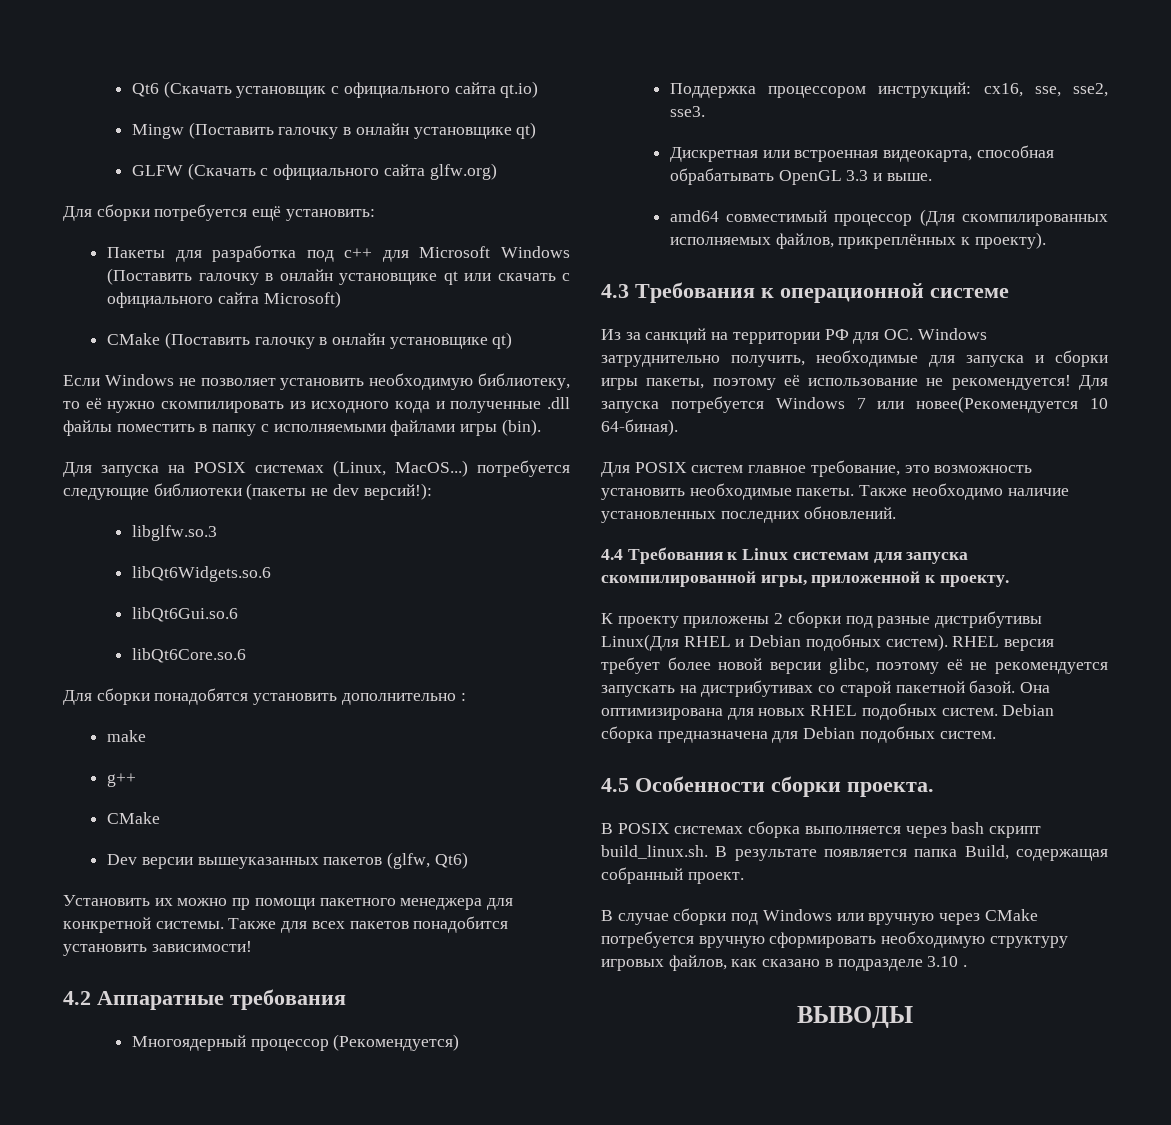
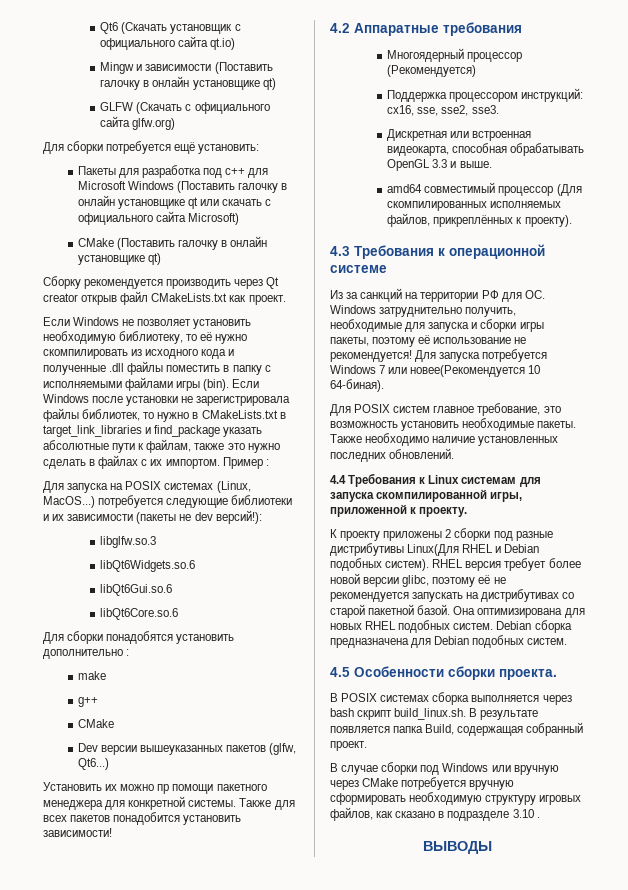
- Mingw (Поставить галочку в онлайн установщике qt)
+ Mingw и зависимости (Поставить галочку в онлайн установщике qt)
+ Сборку рекомендуется производить через Qt creator открыв файл CMakeLists.txt как проект.
+ Если Windows после установки не зарегистрировала файлы библиотек, то нужно в CMakeLists.txt в target_link_libraries и find_package указать абсолютные пути к файлам, также это нужно сделать в файлах с их импортом. Пример :
- Для запуска на POSIX системах (Linux, MacOS...) потребуется следующие библиотеки (пакеты не dev версий!):
+ Для запуска на POSIX системах (Linux, MacOS...) потребуется следующие библиотеки и их зависимости (пакеты не dev версий!):
- Dev версии вышеуказанных пакетов (glfw, Qt6)
+ Dev версии вышеуказанных пакетов (glfw, Qt6...)

